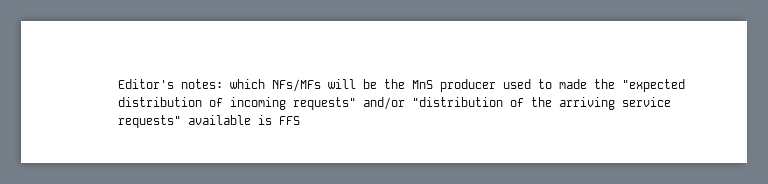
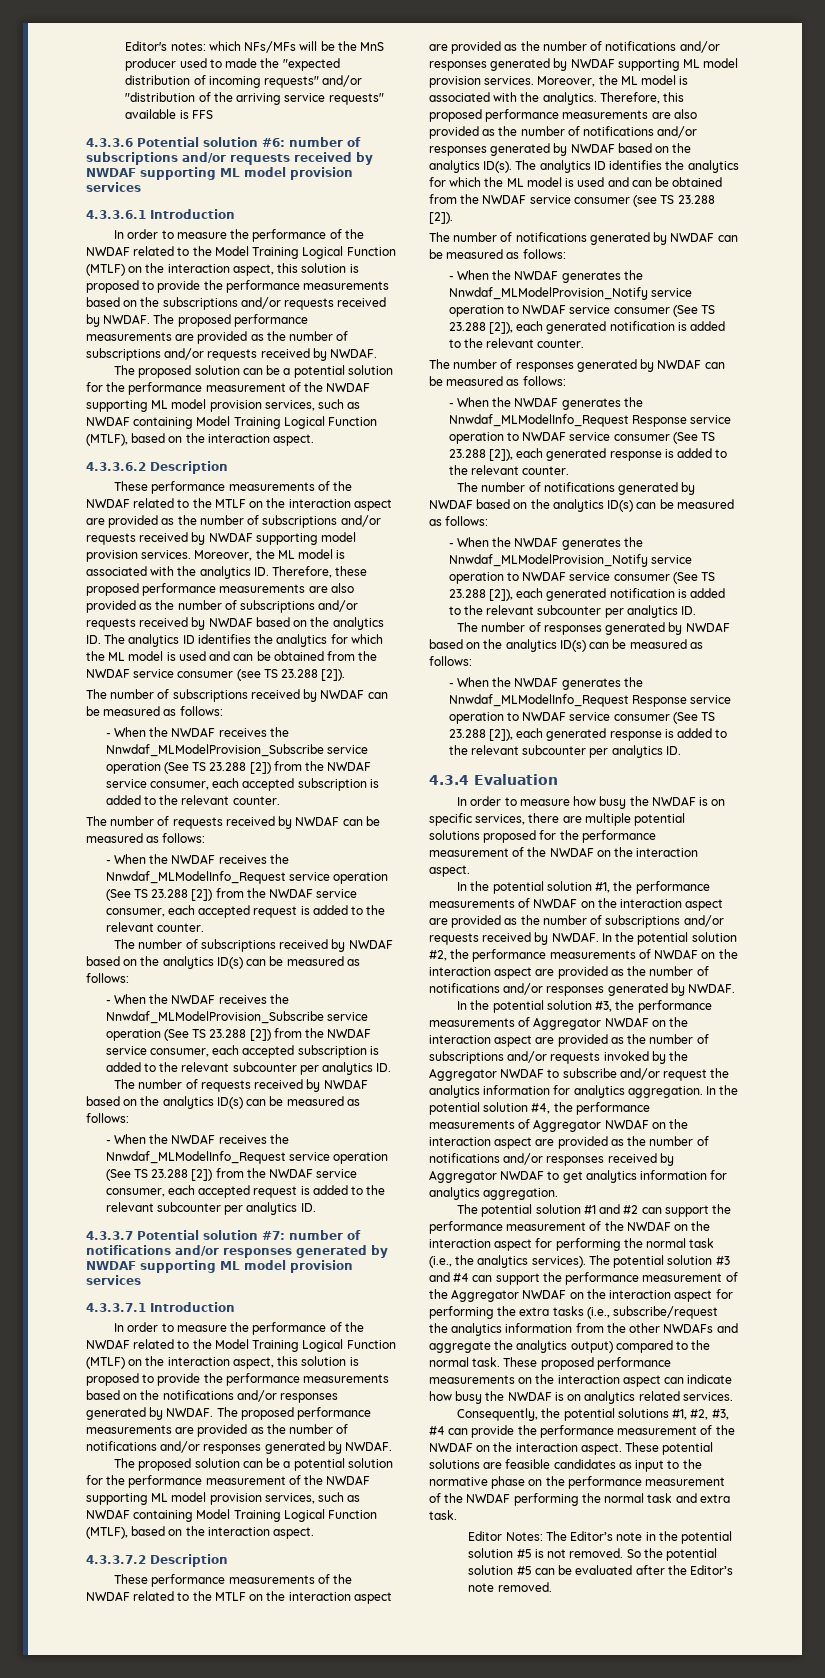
+ 4.3.3.6 Potential solution #6: number of subscriptions and/or requests received by NWDAF supporting ML model provision services
+ 4.3.3.6.1 Introduction
+ In order to measure the performance of the NWDAF related to the Model Training Logical Function (MTLF) on the interaction aspect, this solution is proposed to provide the performance measurements based on the subscriptions and/or requests received by NWDAF. The proposed performance measurements are provided as the number of subscriptions and/or requests received by NWDAF.
+ The proposed solution can be a potential solution for the performance measurement of the NWDAF supporting ML model provision services, such as NWDAF containing Model Training Logical Function (MTLF), based on the interaction aspect.
+ 4.3.3.6.2 Description
+ These performance measurements of the NWDAF related to the MTLF on the interaction aspect are provided as the number of subscriptions and/or requests received by NWDAF supporting model provision services. Moreover, the ML model is associated with the analytics ID. Therefore, these proposed performance measurements are also provided as the number of subscriptions and/or requests received by NWDAF based on the analytics ID. The analytics ID identifies the analytics for which the ML model is used and can be obtained from the NWDAF service consumer (see TS 23.288 [2]).
+ The number of subscriptions received by NWDAF can be measured as follows:
+ - When the NWDAF receives the Nnwdaf_MLModelProvision_Subscribe service operation (See TS 23.288 [2]) from the NWDAF service consumer, each accepted subscription is added to the relevant counter.
+ The number of requests received by NWDAF can be measured as follows:
+ - When the NWDAF receives the Nnwdaf_MLModelInfo_Request service operation (See TS 23.288 [2]) from the NWDAF service consumer, each accepted request is added to the relevant counter.
+ The number of subscriptions received by NWDAF based on the analytics ID(s) can be measured as follows:
+ - When the NWDAF receives the Nnwdaf_MLModelProvision_Subscribe service operation (See TS 23.288 [2]) from the NWDAF service consumer, each accepted subscription is added to the relevant subcounter per analytics ID.
+ The number of requests received by NWDAF based on the analytics ID(s) can be measured as follows:
+ - When the NWDAF receives the Nnwdaf_MLModelInfo_Request service operation (See TS 23.288 [2]) from the NWDAF service consumer, each accepted request is added to the relevant subcounter per analytics ID.
+ 4.3.3.7 Potential solution #7: number of notifications and/or responses generated by NWDAF supporting ML model provision services
+ 4.3.3.7.1 Introduction
+ In order to measure the performance of the NWDAF related to the Model Training Logical Function (MTLF) on the interaction aspect, this solution is proposed to provide the performance measurements based on the notifications and/or responses generated by NWDAF. The proposed performance measurements are provided as the number of notifications and/or responses generated by NWDAF.
+ The proposed solution can be a potential solution for the performance measurement of the NWDAF supporting ML model provision services, such as NWDAF containing Model Training Logical Function (MTLF), based on the interaction aspect.
+ 4.3.3.7.2 Description
+ These performance measurements of the NWDAF related to the MTLF on the interaction aspect are provided as the number of notifications and/or responses generated by NWDAF supporting ML model provision services. Moreover, the ML model is associated with the analytics. Therefore, this proposed performance measurements are also provided as the number of notifications and/or responses generated by NWDAF based on the analytics ID(s). The analytics ID identifies the analytics for which the ML model is used and can be obtained from the NWDAF service consumer (see TS 23.288 [2]).
+ The number of notifications generated by NWDAF can be measured as follows:
+ - When the NWDAF generates the Nnwdaf_MLModelProvision_Notify service operation to NWDAF service consumer (See TS 23.288 [2]), each generated notification is added to the relevant counter.
+ The number of responses generated by NWDAF can be measured as follows:
+ - When the NWDAF generates the Nnwdaf_MLModelInfo_Request Response service operation to NWDAF service consumer (See TS 23.288 [2]), each generated response is added to the relevant counter.
+ The number of notifications generated by NWDAF based on the analytics ID(s) can be measured as follows:
+ - When the NWDAF generates the Nnwdaf_MLModelProvision_Notify service operation to NWDAF service consumer (See TS 23.288 [2]), each generated notification is added to the relevant subcounter per analytics ID.
+ The number of responses generated by NWDAF based on the analytics ID(s) can be measured as follows:
+ - When the NWDAF generates the Nnwdaf_MLModelInfo_Request Response service operation to NWDAF service consumer (See TS 23.288 [2]), each generated response is added to the relevant subcounter per analytics ID.
+ 4.3.4 Evaluation
+ In order to measure how busy the NWDAF is on specific services, there are multiple potential solutions proposed for the performance measurement of the NWDAF on the interaction aspect.
+ In the potential solution #1, the performance measurements of NWDAF on the interaction aspect are provided as the number of subscriptions and/or requests received by NWDAF. In the potential solution #2, the performance measurements of NWDAF on the interaction aspect are provided as the number of notifications and/or responses generated by NWDAF.
+ In the potential solution #3, the performance measurements of Aggregator NWDAF on the interaction aspect are provided as the number of subscriptions and/or requests invoked by the Aggregator NWDAF to subscribe and/or request the analytics information for analytics aggregation. In the potential solution #4, the performance measurements of Aggregator NWDAF on the interaction aspect are provided as the number of notifications and/or responses received by Aggregator NWDAF to get analytics information for analytics aggregation.
+ The potential solution #1 and #2 can support the performance measurement of the NWDAF on the interaction aspect for performing the normal task (i.e., the analytics services). The potential solution #3 and #4 can support the performance measurement of the Aggregator NWDAF on the interaction aspect for performing the extra tasks (i.e., subscribe/request the analytics information from the other NWDAFs and aggregate the analytics output) compared to the normal task. These proposed performance measurements on the interaction aspect can indicate how busy the NWDAF is on analytics related services.
+ Consequently, the potential solutions #1, #2, #3, #4 can provide the performance measurement of the NWDAF on the interaction aspect. These potential solutions are feasible candidates as input to the normative phase on the performance measurement of the NWDAF performing the normal task and extra task.
+ Editor Notes: The Editor’s note in the potential solution #5 is not removed. So the potential solution #5 can be evaluated after the Editor’s note removed.

